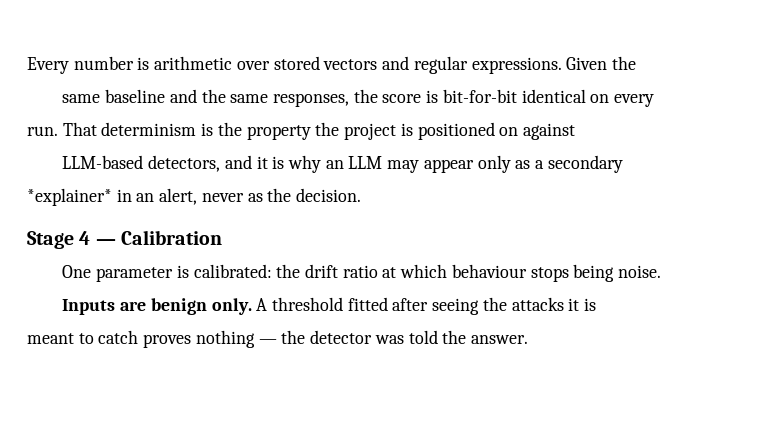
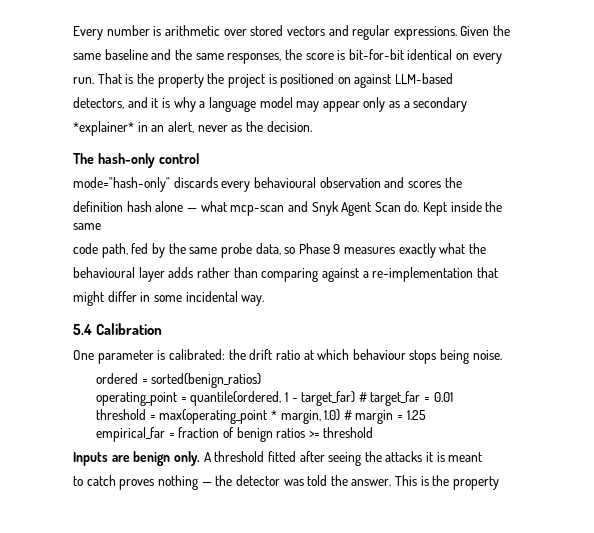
- That determinism is the property the project is positioned on against
- LLM-based detectors, and it is why an LLM may appear only as a secondary
+ That is the property the project is positioned on against LLM-based
+ detectors, and it is why a language model may appear only as a secondary
- Stage 4 — Calibration
+ The hash-only control
+ mode="hash-only" discards every behavioural observation and scores the
+ definition hash alone — what mcp-scan and Snyk Agent Scan do. Kept inside the same
+ code path, fed by the same probe data, so Phase 9 measures exactly what the
+ behavioural layer adds rather than comparing against a re-implementation that
+ might differ in some incidental way.
+ 5.4 Calibration
+ ordered = sorted(benign_ratios)
+ operating_point = quantile(ordered, 1 - target_far) # target_far = 0.01
+ threshold = max(operating_point * margin, 1.0) # margin = 1.25
+ empirical_far = fraction of benign ratios >= threshold
- A threshold fitted after seeing the attacks it is
- meant to catch proves nothing — the detector was told the answer.
+ A threshold fitted after seeing the attacks it is meant
+ to catch proves nothing — the detector was told the answer.
+ This is the property

